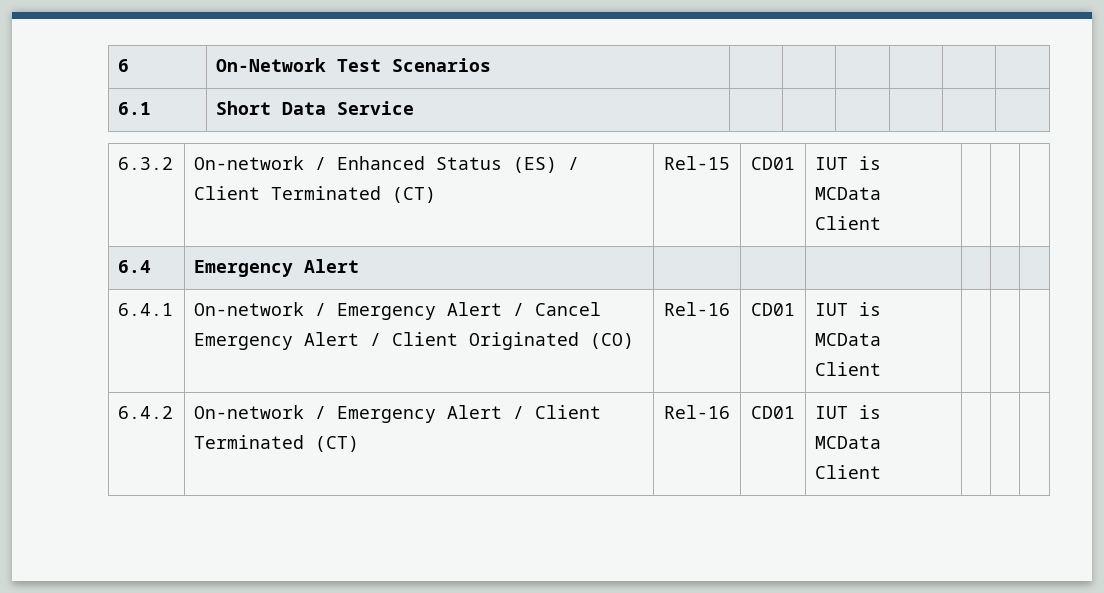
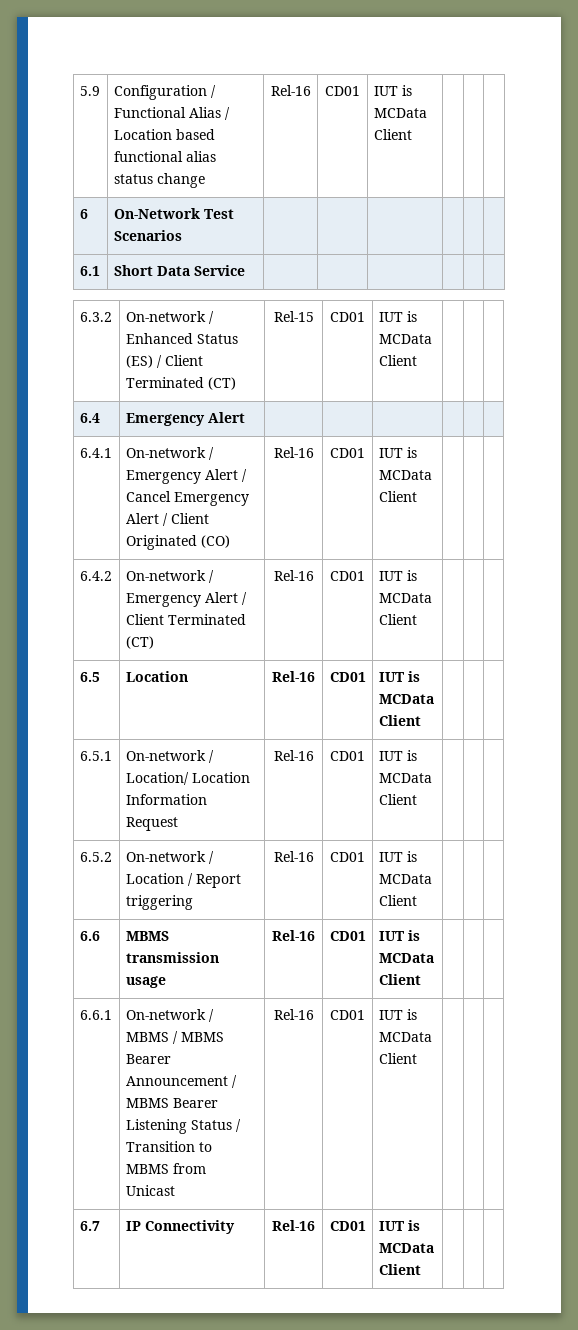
+ 5.9 | Configuration / Functional Alias / Location based functional alias status change | Rel-16 | CD01 | IUT is MCData Client | | |
+ 6.5 | Location | Rel-16 | CD01 | IUT is MCData Client | | |
+ 6.5.1 | On-network / Location/ Location Information Request | Rel-16 | CD01 | IUT is MCData Client | | |
+ 6.5.2 | On-network / Location / Report triggering | Rel-16 | CD01 | IUT is MCData Client | | |
+ 6.6 | MBMS transmission usage | Rel-16 | CD01 | IUT is MCData Client | | |
+ 6.6.1 | On-network / MBMS / MBMS Bearer Announcement / MBMS Bearer Listening Status / Transition to MBMS from Unicast | Rel-16 | CD01 | IUT is MCData Client | | |
+ 6.7 | IP Connectivity | Rel-16 | CD01 | IUT is MCData Client | | |

